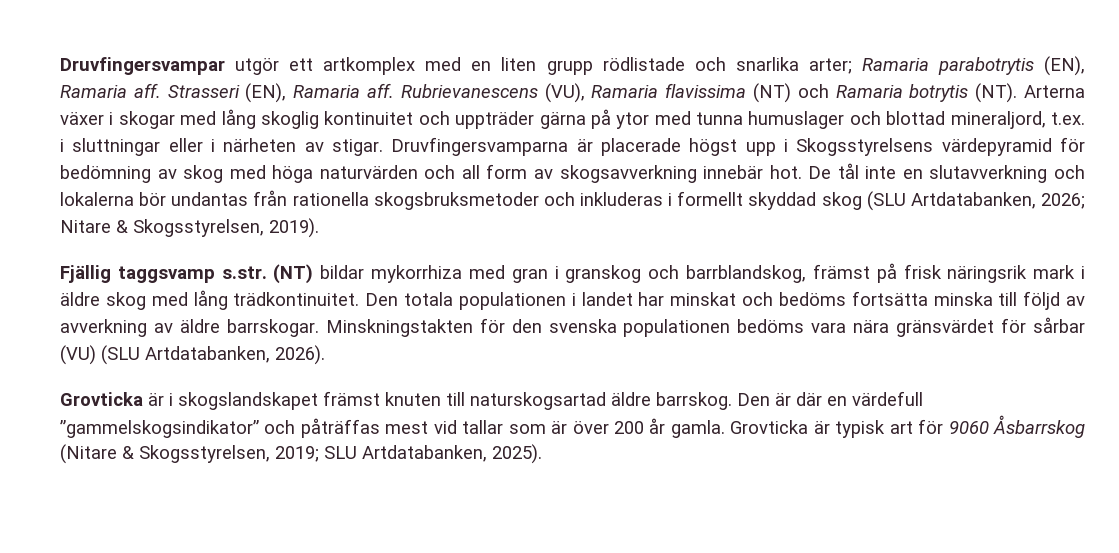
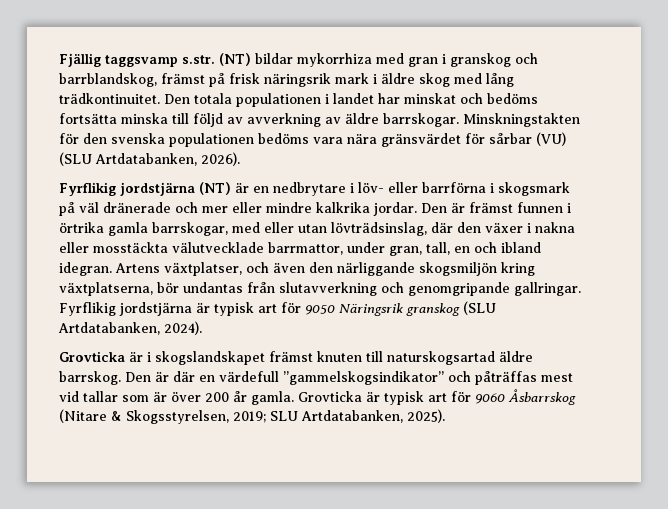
- Druvfingersvampar utgör ett artkomplex med en liten grupp rödlistade och snarlika arter; Ramaria parabotrytis (EN), Ramaria aff. Strasseri (EN), Ramaria aff. Rubrievanescens (VU), Ramaria flavissima (NT) och Ramaria botrytis (NT). Arterna växer i skogar med lång skoglig kontinuitet och uppträder gärna på ytor med tunna humuslager och blottad mineraljord, t.ex. i sluttningar eller i närheten av stigar. Druvfingersvamparna är placerade högst upp i Skogsstyrelsens värdepyramid för bedömning av skog med höga naturvärden och all form av skogsavverkning innebär hot. De tål inte en slutavverkning och lokalerna bör undantas från rationella skogsbruksmetoder och inkluderas i formellt skyddad skog (SLU Artdatabanken, 2026; Nitare & Skogsstyrelsen, 2019).
+ Fyrflikig jordstjärna (NT) är en nedbrytare i löv- eller barrförna i skogsmark på väl dränerade och mer eller mindre kalkrika jordar. Den är främst funnen i örtrika gamla barrskogar, med eller utan lövträdsinslag, där den växer i nakna eller mosstäckta välutvecklade barrmattor, under gran, tall, en och ibland idegran. Artens växtplatser, och även den närliggande skogsmiljön kring växtplatserna, bör undantas från slutavverkning och genomgripande gallringar. Fyrflikig jordstjärna är typisk art för 9050 Näringsrik granskog (SLU Artdatabanken, 2024).

